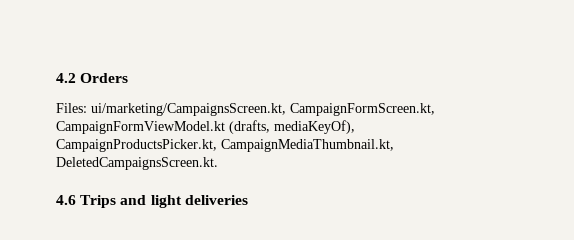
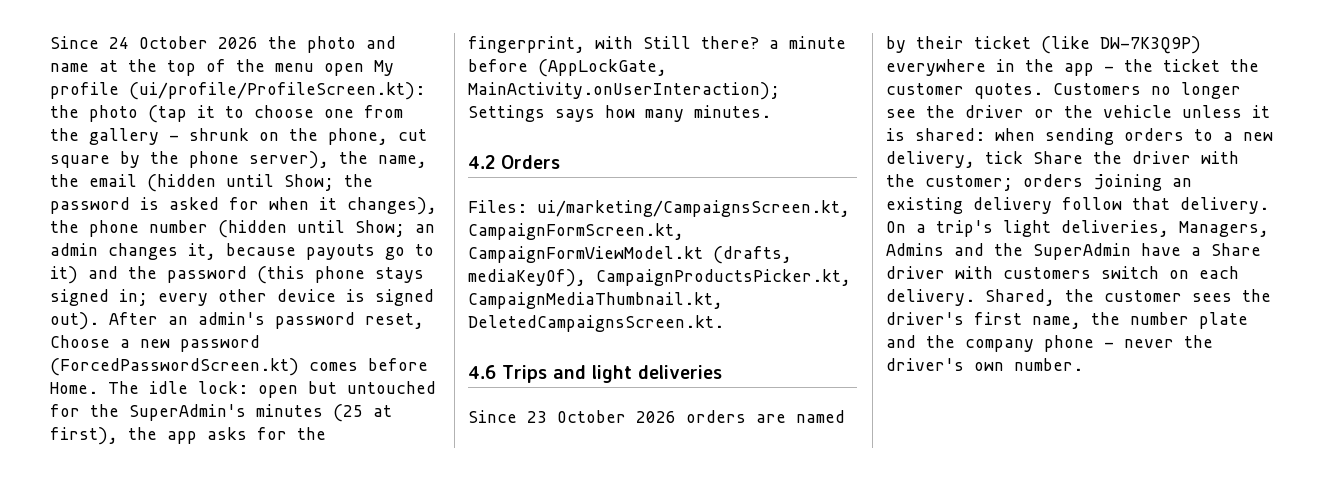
+ Since 24 October 2026 the photo and name at the top of the menu open My profile (ui/profile/ProfileScreen.kt): the photo (tap it to choose one from the gallery - shrunk on the phone, cut square by the phone server), the name, the email (hidden until Show; the password is asked for when it changes), the phone number (hidden until Show; an admin changes it, because payouts go to it) and the password (this phone stays signed in; every other device is signed out). After an admin's password reset, Choose a new password (ForcedPasswordScreen.kt) comes before Home. The idle lock: open but untouched for the SuperAdmin's minutes (25 at first), the app asks for the fingerprint, with Still there? a minute before (AppLockGate, MainActivity.onUserInteraction); Settings says how many minutes.
+ Since 23 October 2026 orders are named by their ticket (like DW-7K3Q9P) everywhere in the app - the ticket the customer quotes. Customers no longer see the driver or the vehicle unless it is shared: when sending orders to a new delivery, tick Share the driver with the customer; orders joining an existing delivery follow that delivery. On a trip's light deliveries, Managers, Admins and the SuperAdmin have a Share driver with customers switch on each delivery. Shared, the customer sees the driver's first name, the number plate and the company phone - never the driver's own number.

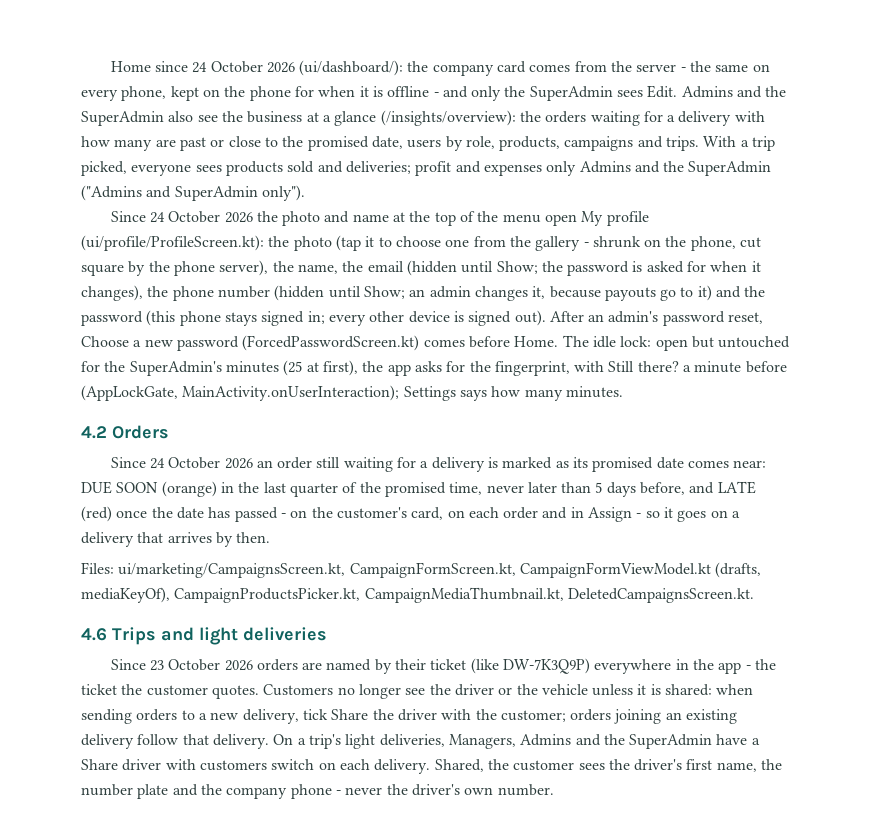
+ Home since 24 October 2026 (ui/dashboard/): the company card comes from the server - the same on every phone, kept on the phone for when it is offline - and only the SuperAdmin sees Edit. Admins and the SuperAdmin also see the business at a glance (/insights/overview): the orders waiting for a delivery with how many are past or close to the promised date, users by role, products, campaigns and trips. With a trip picked, everyone sees products sold and deliveries; profit and expenses only Admins and the SuperAdmin ("Admins and SuperAdmin only").
+ Since 24 October 2026 an order still waiting for a delivery is marked as its promised date comes near: DUE SOON (orange) in the last quarter of the promised time, never later than 5 days before, and LATE (red) once the date has passed - on the customer's card, on each order and in Assign - so it goes on a delivery that arrives by then.

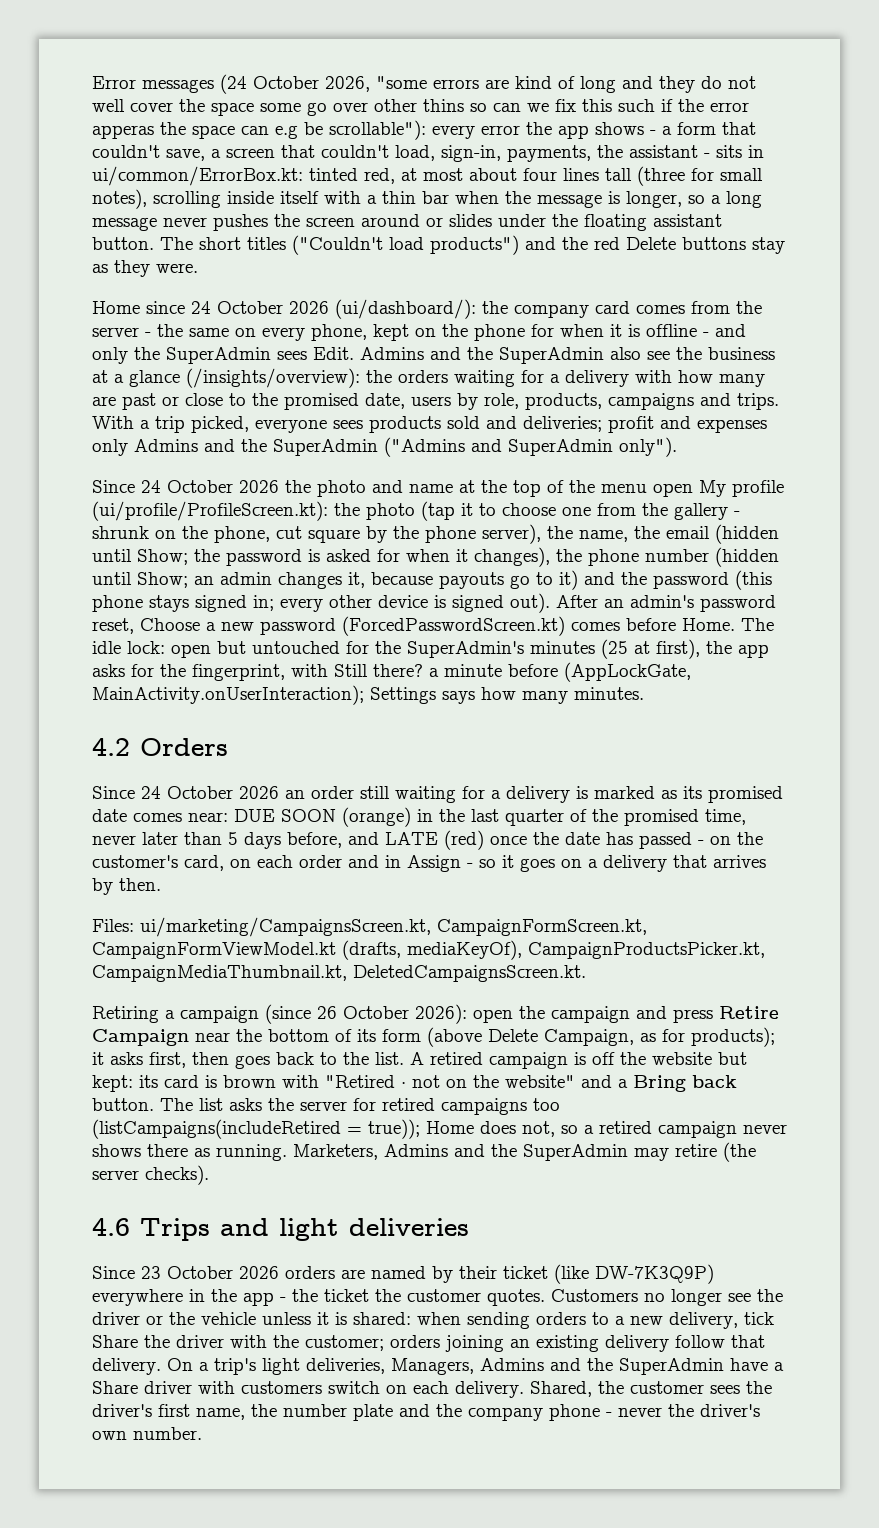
+ Error messages (24 October 2026, "some errors are kind of long and they do not well cover the space some go over other thins so can we fix this such if the error apperas the space can e.g be scrollable"): every error the app shows - a form that couldn't save, a screen that couldn't load, sign-in, payments, the assistant - sits in ui/common/ErrorBox.kt: tinted red, at most about four lines tall (three for small notes), scrolling inside itself with a thin bar when the message is longer, so a long message never pushes the screen around or slides under the floating assistant button. The short titles ("Couldn't load products") and the red Delete buttons stay as they were.
+ Retiring a campaign (since 26 October 2026): open the campaign and press Retire Campaign near the bottom of its form (above Delete Campaign, as for products); it asks first, then goes back to the list. A retired campaign is off the website but kept: its card is brown with "Retired · not on the website" and a Bring back button. The list asks the server for retired campaigns too (listCampaigns(includeRetired = true)); Home does not, so a retired campaign never shows there as running. Marketers, Admins and the SuperAdmin may retire (the server checks).

